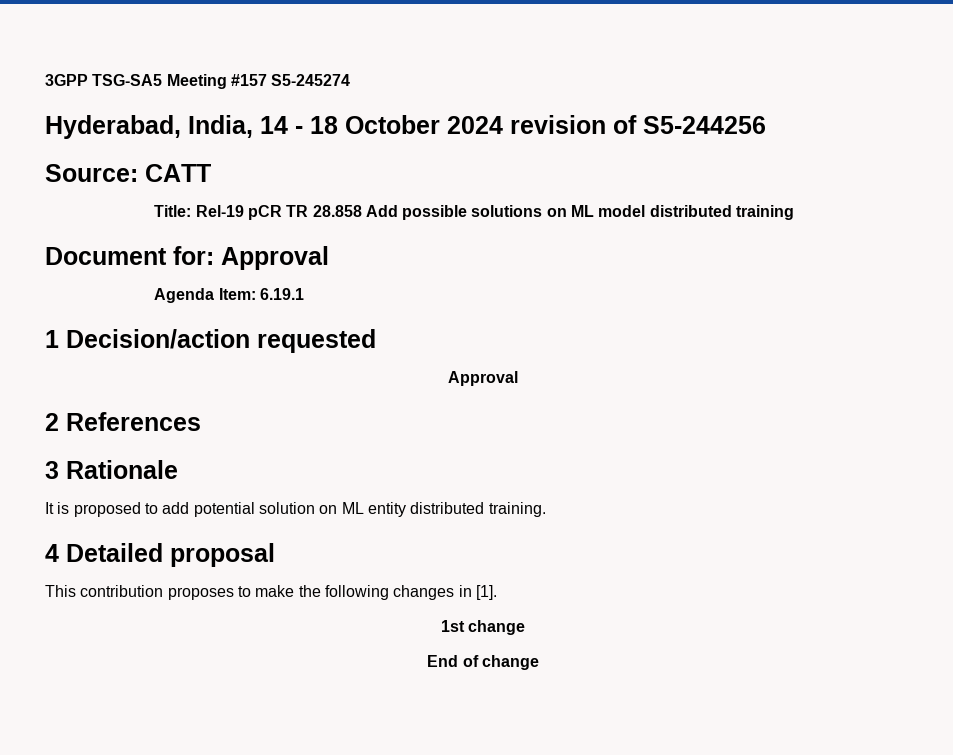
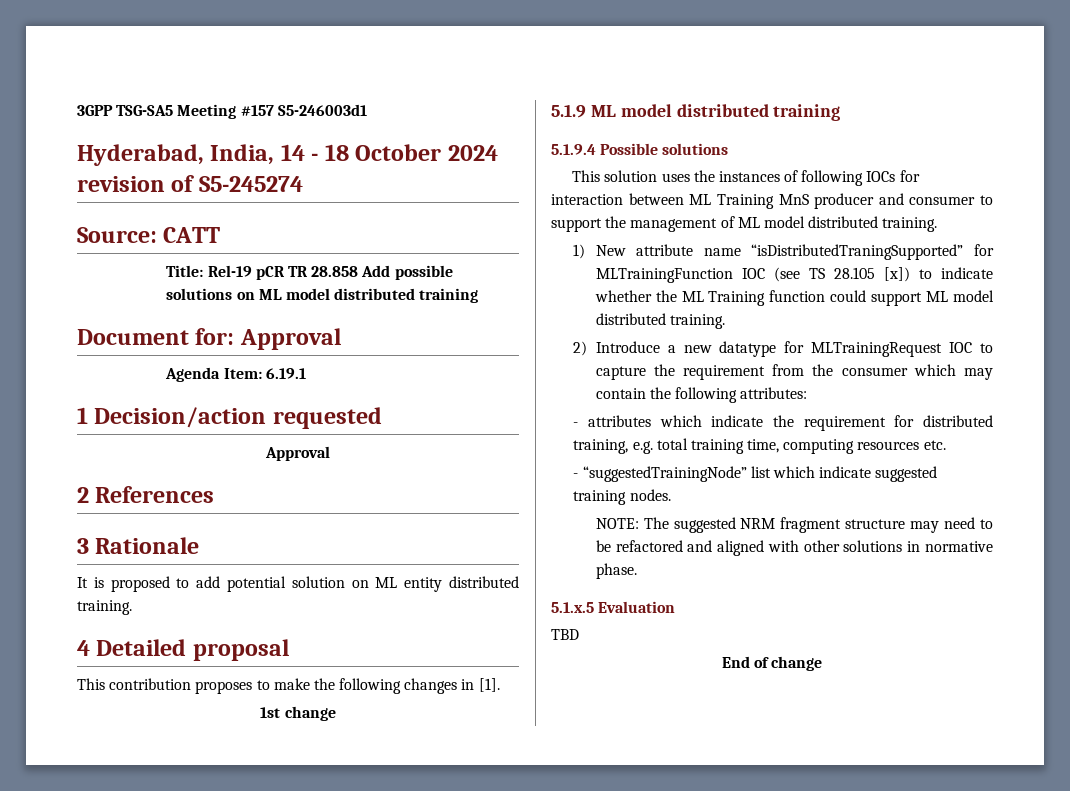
- 3GPP TSG-SA5 Meeting #157 S5-245274
+ 3GPP TSG-SA5 Meeting #157 S5-246003d1
- Hyderabad, India, 14 - 18 October 2024 revision of S5-244256
+ Hyderabad, India, 14 - 18 October 2024 revision of S5-245274
+ 5.1.9 ML model distributed training
+ 5.1.9.4 Possible solutions
+ This solution uses the instances of following IOCs for interaction between ML Training MnS producer and consumer to support the management of ML model distributed training.
+ 1) New attribute name “isDistributedTraningSupported” for MLTrainingFunction IOC (see TS 28.105 [x]) to indicate whether the ML Training function could support ML model distributed training.
+ 2) Introduce a new datatype for MLTrainingRequest IOC to capture the requirement from the consumer which may contain the following attributes:
+ - attributes which indicate the requirement for distributed training, e.g. total training time, computing resources etc.
+ - “suggestedTrainingNode” list which indicate suggested training nodes.
+ NOTE: The suggested NRM fragment structure may need to be refactored and aligned with other solutions in normative phase.
+ 5.1.x.5 Evaluation
+ TBD

